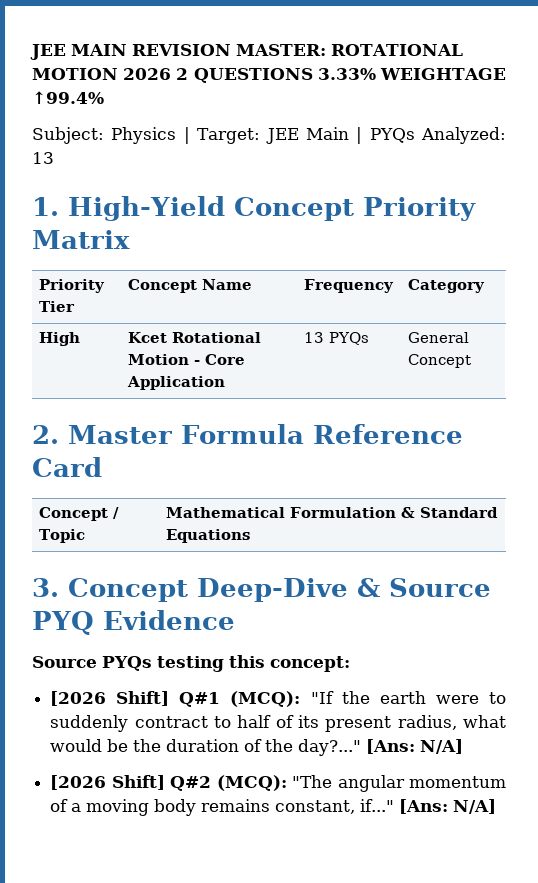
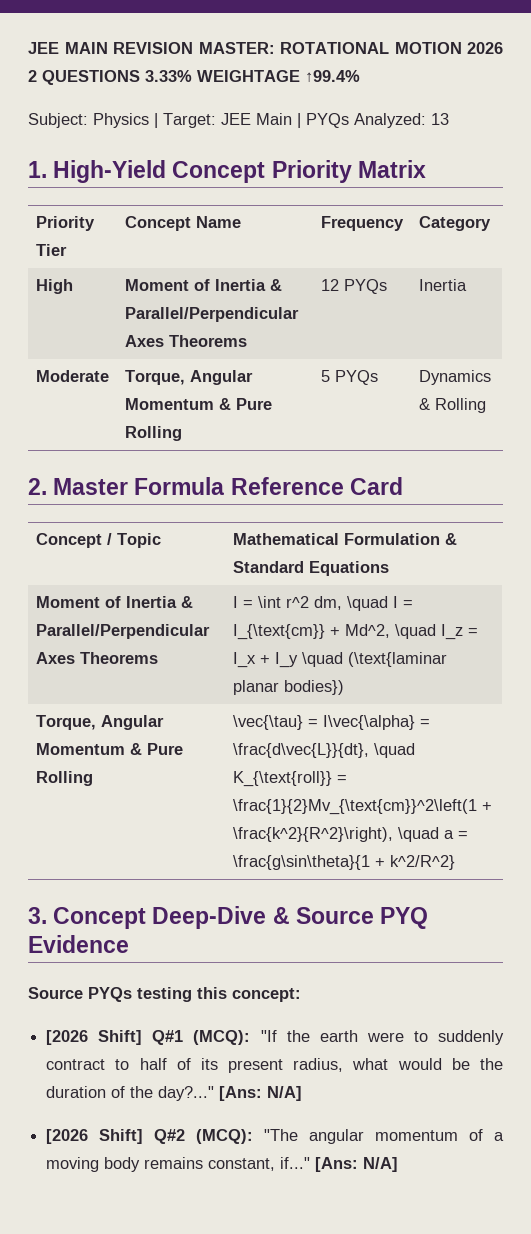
- High | Kcet Rotational Motion - Core Application | 13 PYQs | General Concept
+ High | Moment of Inertia & Parallel/Perpendicular Axes Theorems | 12 PYQs | Inertia
+ Moderate | Torque, Angular Momentum & Pure Rolling | 5 PYQs | Dynamics & Rolling
+ Moment of Inertia & Parallel/Perpendicular Axes Theorems | I = \int r^2 dm, \quad I = I_{\text{cm}} + Md^2, \quad I_z = I_x + I_y \quad (\text{laminar planar bodies})
+ Torque, Angular Momentum & Pure Rolling | \vec{\tau} = I\vec{\alpha} = \frac{d\vec{L}}{dt}, \quad K_{\text{roll}} = \frac{1}{2}Mv_{\text{cm}}^2\left(1 + \frac{k^2}{R^2}\right), \quad a = \frac{g\sin\theta}{1 + k^2/R^2}

